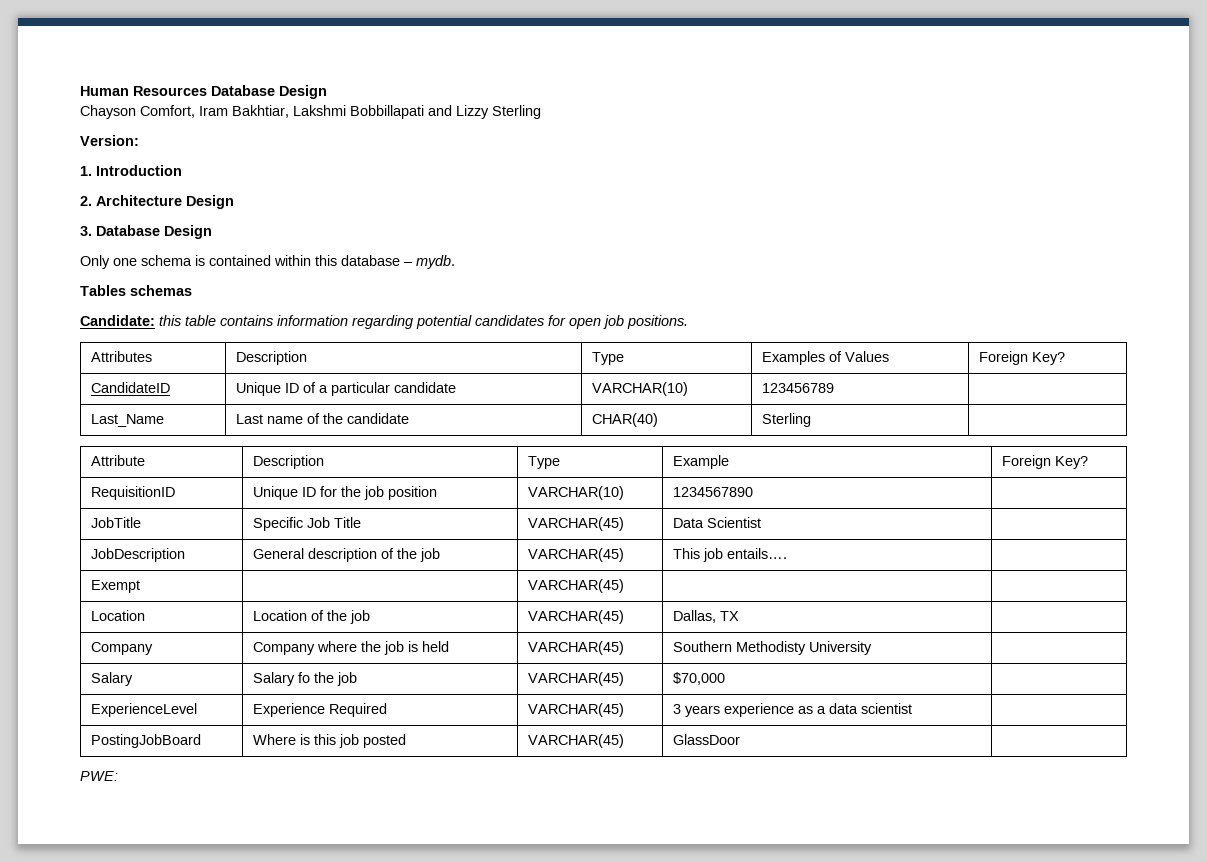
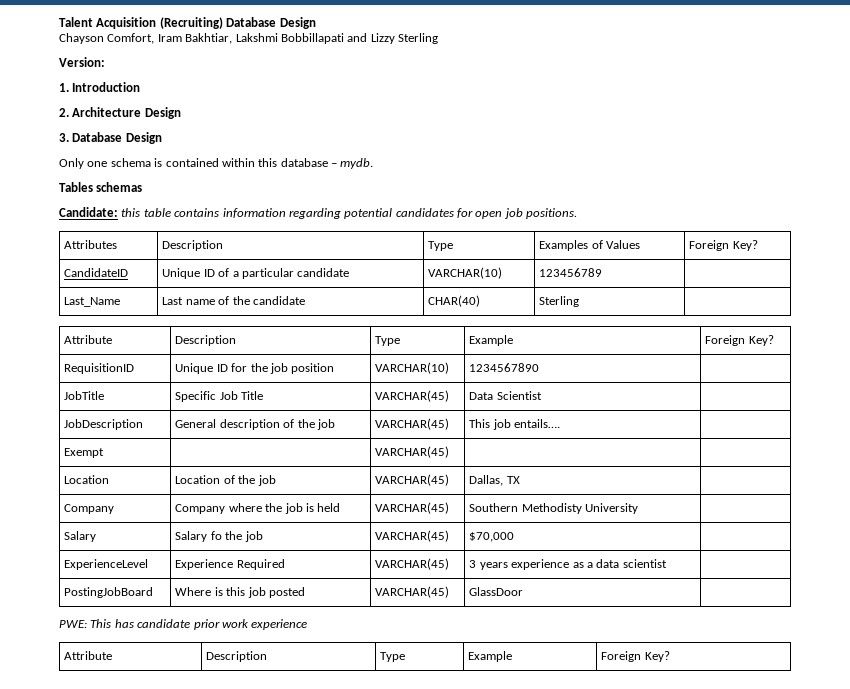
- Human Resources Database Design
+ Talent Acquisition (Recruiting) Database Design
- PWE:
+ PWE: This has candidate prior work experience
+ Attribute | Description | Type | Example | Foreign Key?

